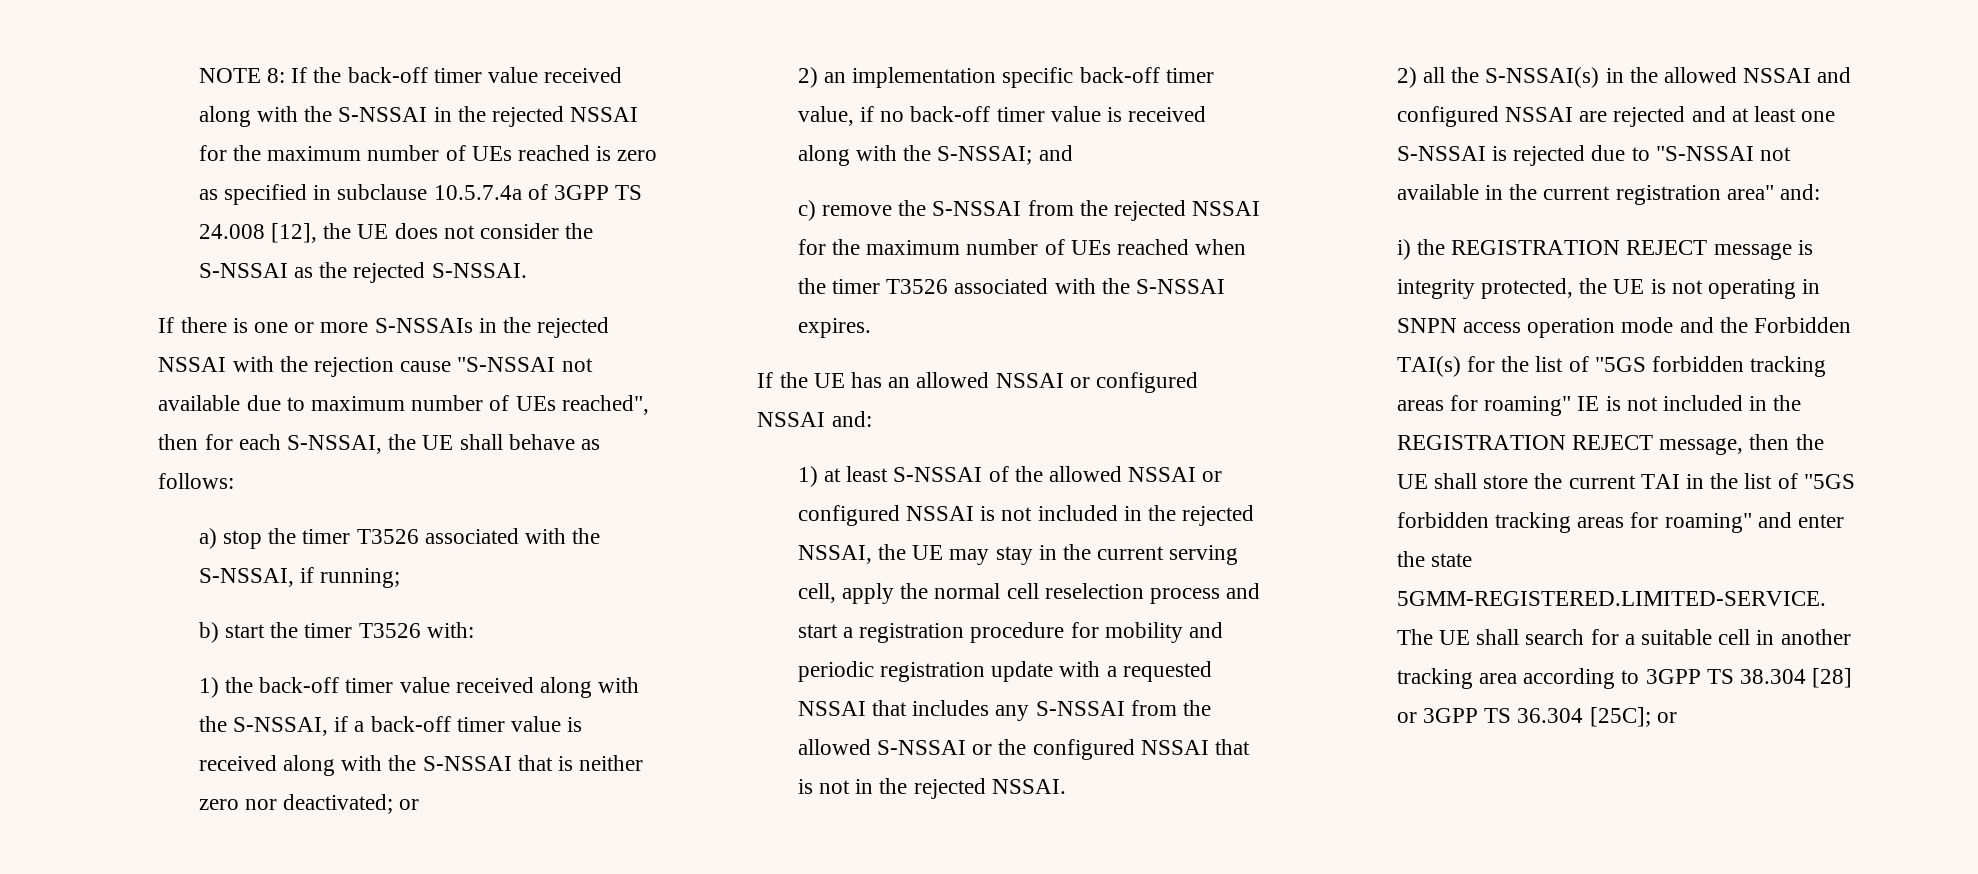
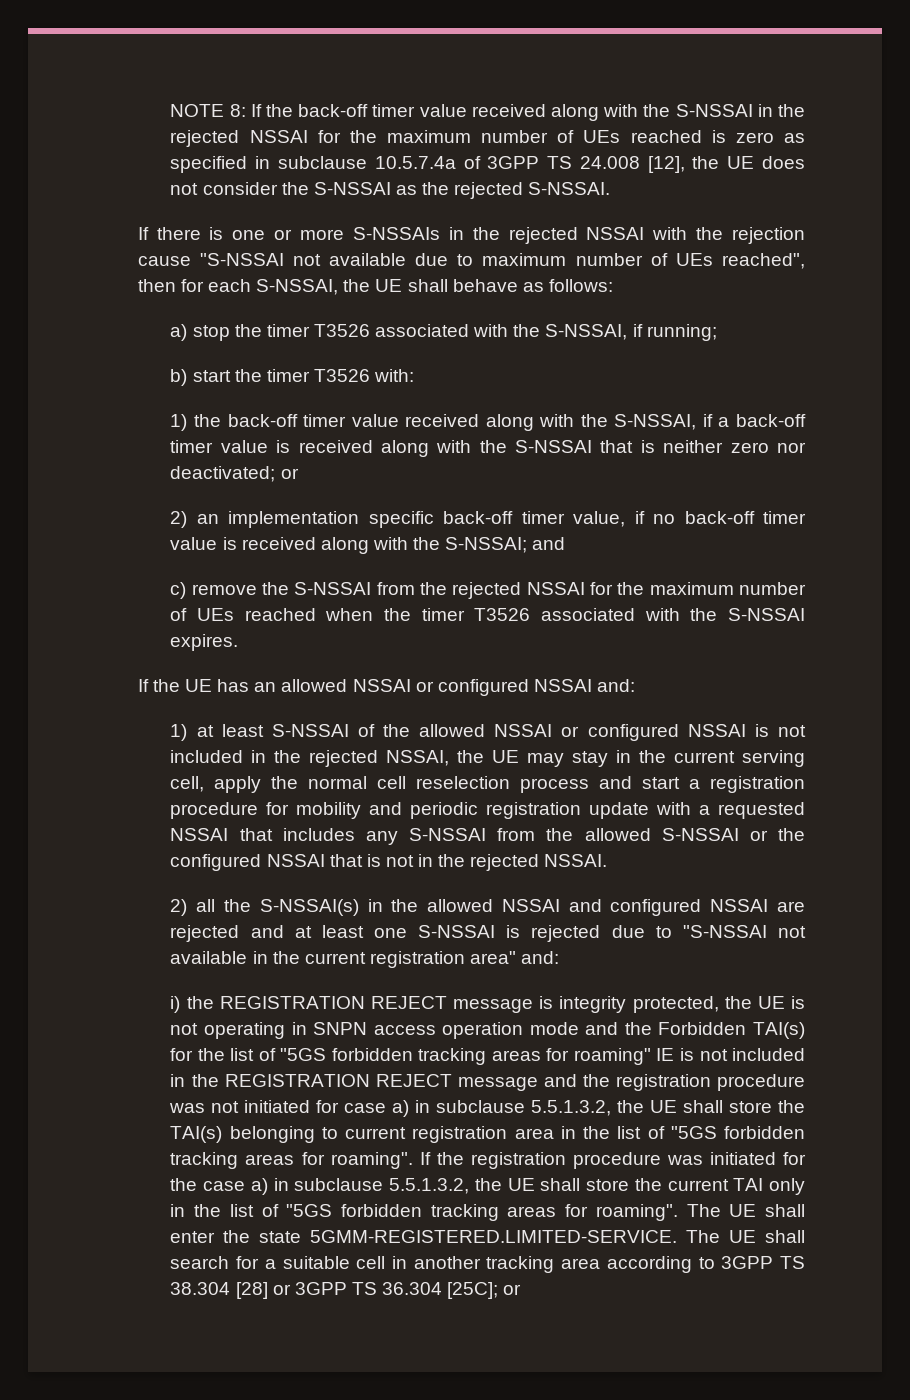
- i) the REGISTRATION REJECT message is integrity protected, the UE is not operating in SNPN access operation mode and the Forbidden TAI(s) for the list of "5GS forbidden tracking areas for roaming" IE is not included in the REGISTRATION REJECT message, then the UE shall store the current TAI in the list of "5GS forbidden tracking areas for roaming" and enter the state 5GMM-REGISTERED.LIMITED-SERVICE. The UE shall search for a suitable cell in another tracking area according to 3GPP TS 38.304 [28] or 3GPP TS 36.304 [25C];
+ i) the REGISTRATION REJECT message is integrity protected, the UE is not operating in SNPN access operation mode and the Forbidden TAI(s) for the list of "5GS forbidden tracking areas for roaming" IE is not included in the REGISTRATION REJECT message and the registration procedure was not initiated for case a) in subclause 5.5.1.3.2, the UE shall store the TAI(s) belonging to current registration area in the list of "5GS forbidden tracking areas for roaming". If the registration procedure was initiated for the case a) in subclause 5.5.1.3.2, the UE shall store the current TAI only in the list of "5GS forbidden tracking areas for roaming". The UE shall enter the state 5GMM-REGISTERED.LIMITED-SERVICE. The UE shall search for a suitable cell in another tracking area according to 3GPP TS 38.304 [28] or 3GPP TS 36.304 [25C];

